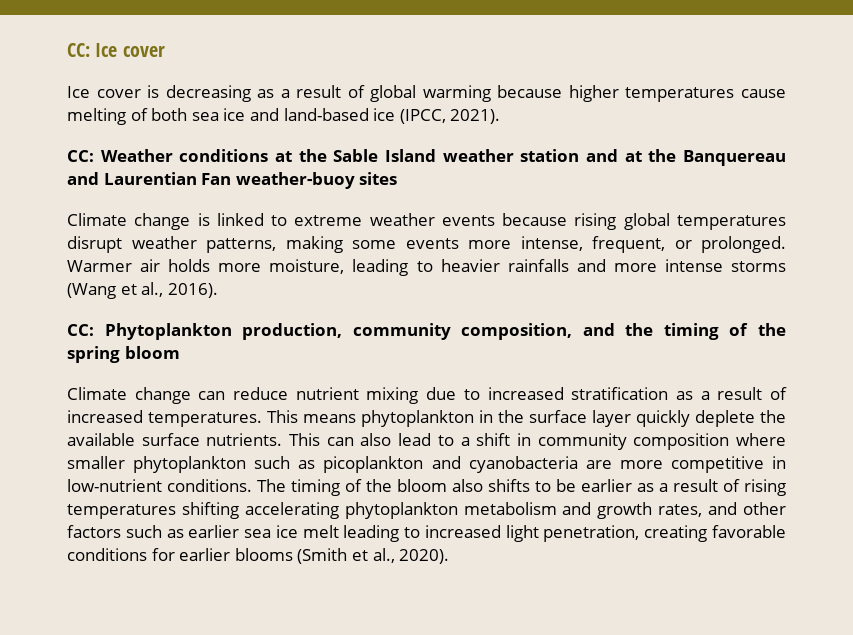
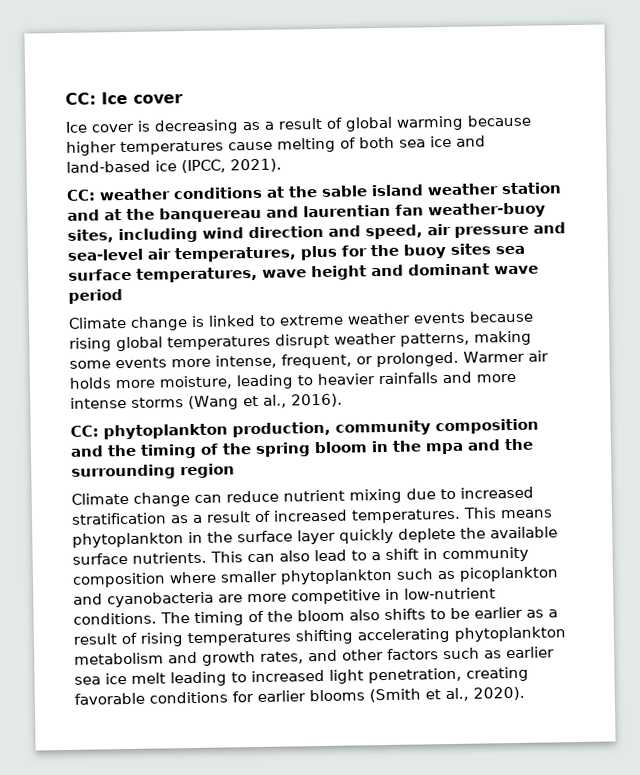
- CC: Weather conditions at the Sable Island weather station and at the Banquereau and Laurentian Fan weather-buoy sites
+ CC: weather conditions at the sable island weather station and at the banquereau and laurentian fan weather-buoy sites, including wind direction and speed, air pressure and sea-level air temperatures, plus for the buoy sites sea surface temperatures, wave height and dominant wave period
- CC: Phytoplankton production, community composition, and the timing of the spring bloom
+ CC: phytoplankton production, community composition and the timing of the spring bloom in the mpa and the surrounding region

